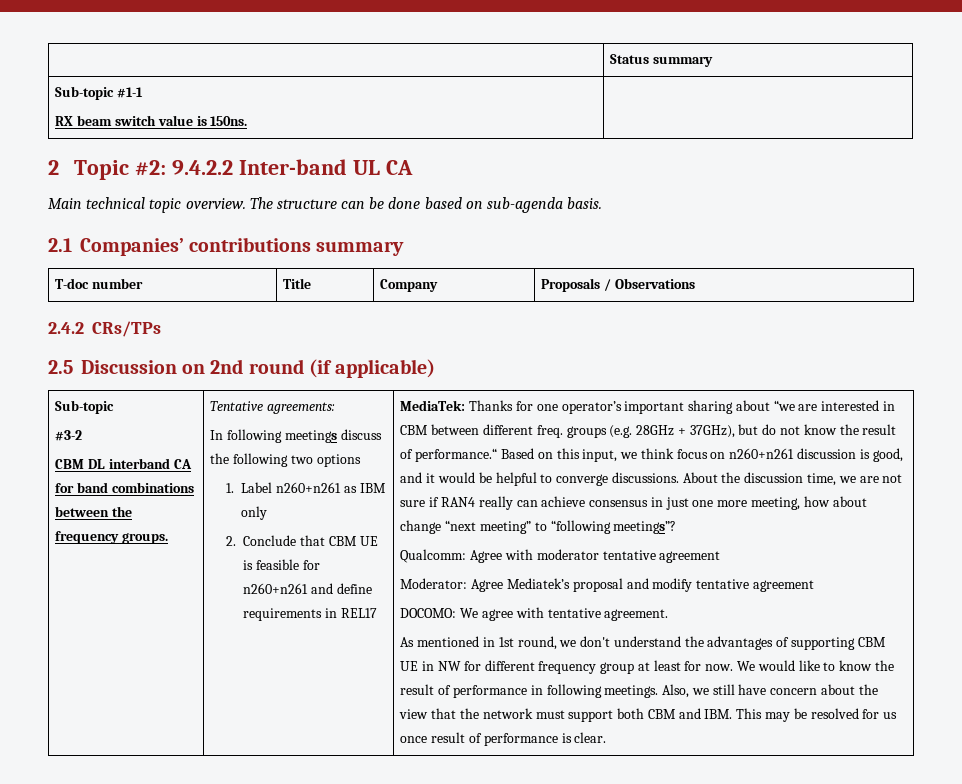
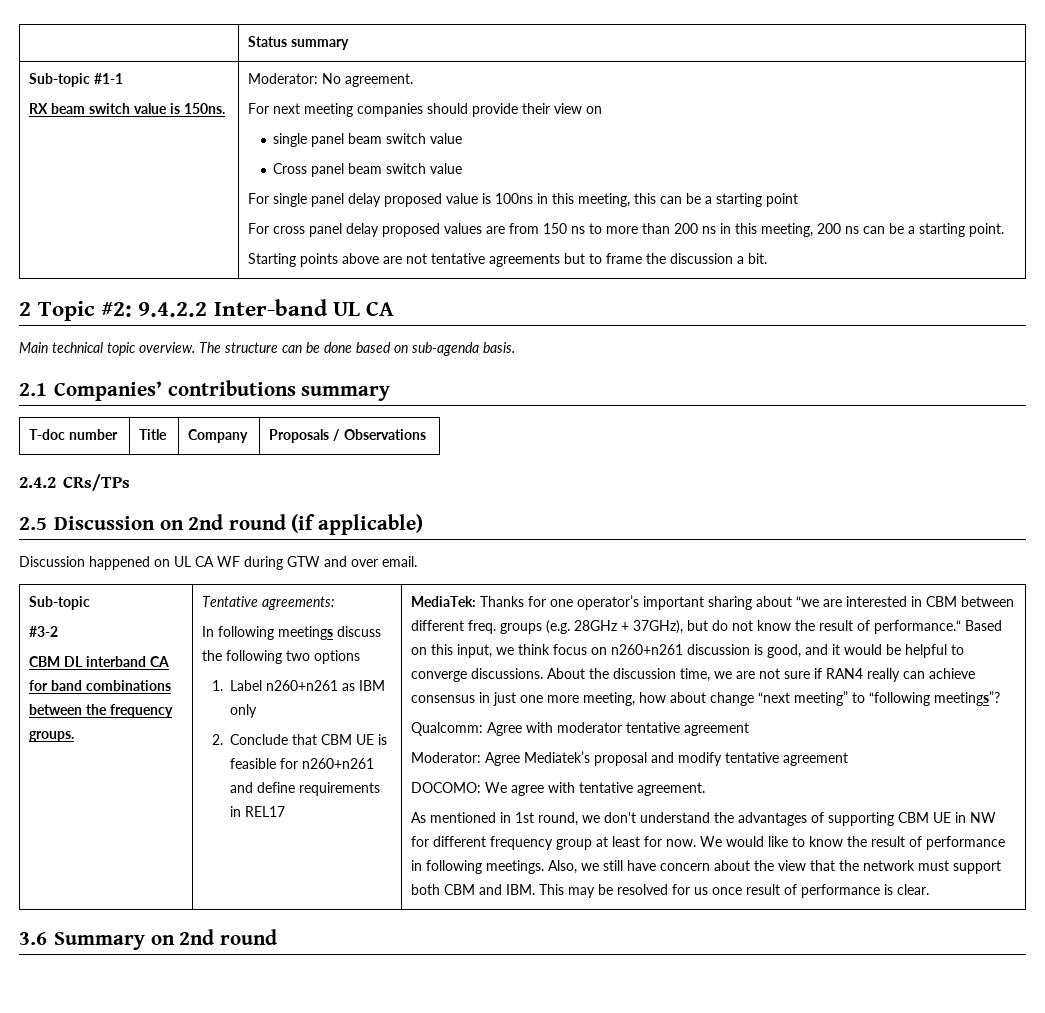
+ Moderator: No agreement.
+ For next meeting companies should provide their view on
+ single panel beam switch value
+ Cross panel beam switch value
+ For single panel delay proposed value is 100ns in this meeting, this can be a starting point
+ For cross panel delay proposed values are from 150 ns to more than 200 ns in this meeting, 200 ns can be a starting point.
+ Starting points above are not tentative agreements but to frame the discussion a bit.
+ Discussion happened on UL CA WF during GTW and over email.
+ 3.6 Summary on 2nd round

